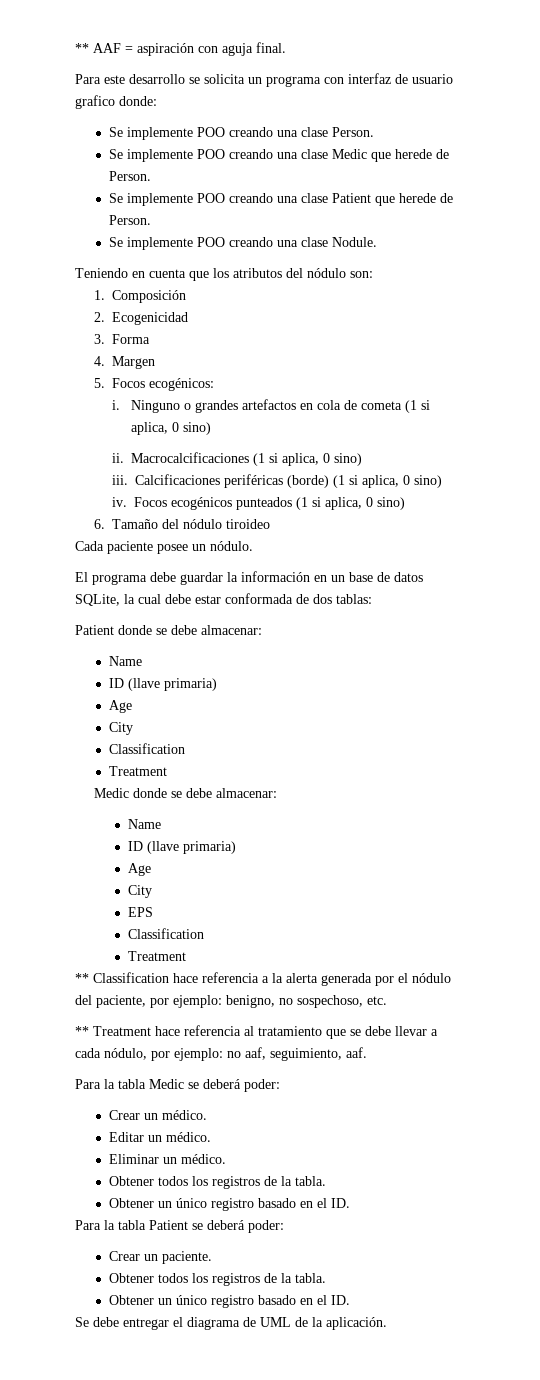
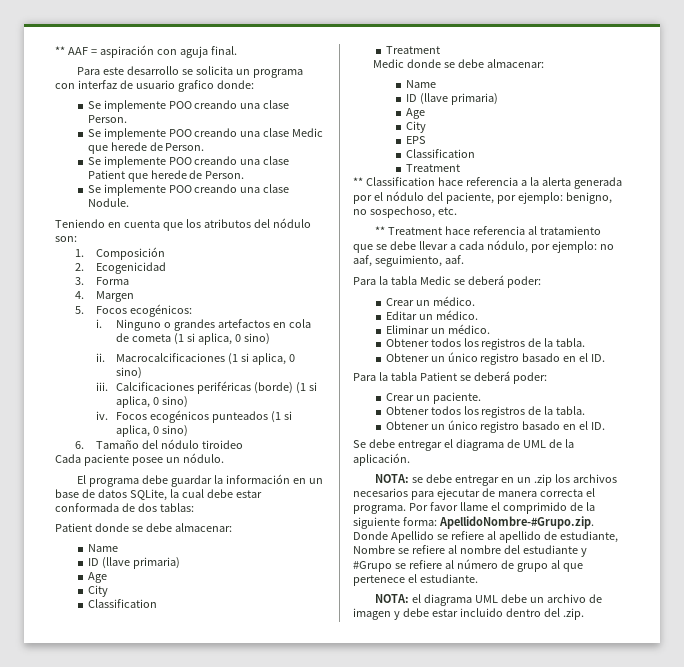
+ NOTA: se debe entregar en un .zip los archivos necesarios para ejecutar de manera correcta el programa. Por favor llame el comprimido de la siguiente forma: ApellidoNombre-#Grupo.zip. Donde Apellido se refiere al apellido de estudiante, Nombre se refiere al nombre del estudiante y #Grupo se refiere al número de grupo al que pertenece el estudiante.
+ NOTA: el diagrama UML debe un archivo de imagen y debe estar incluido dentro del .zip.

